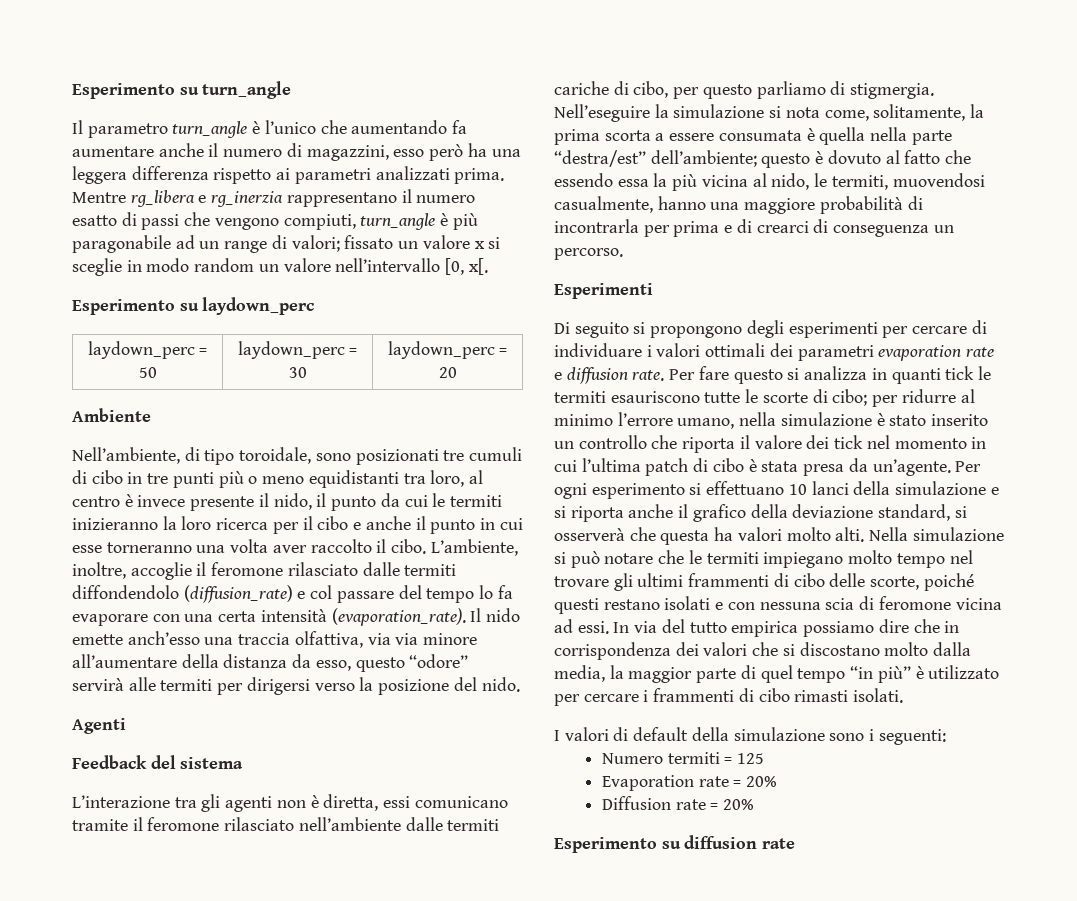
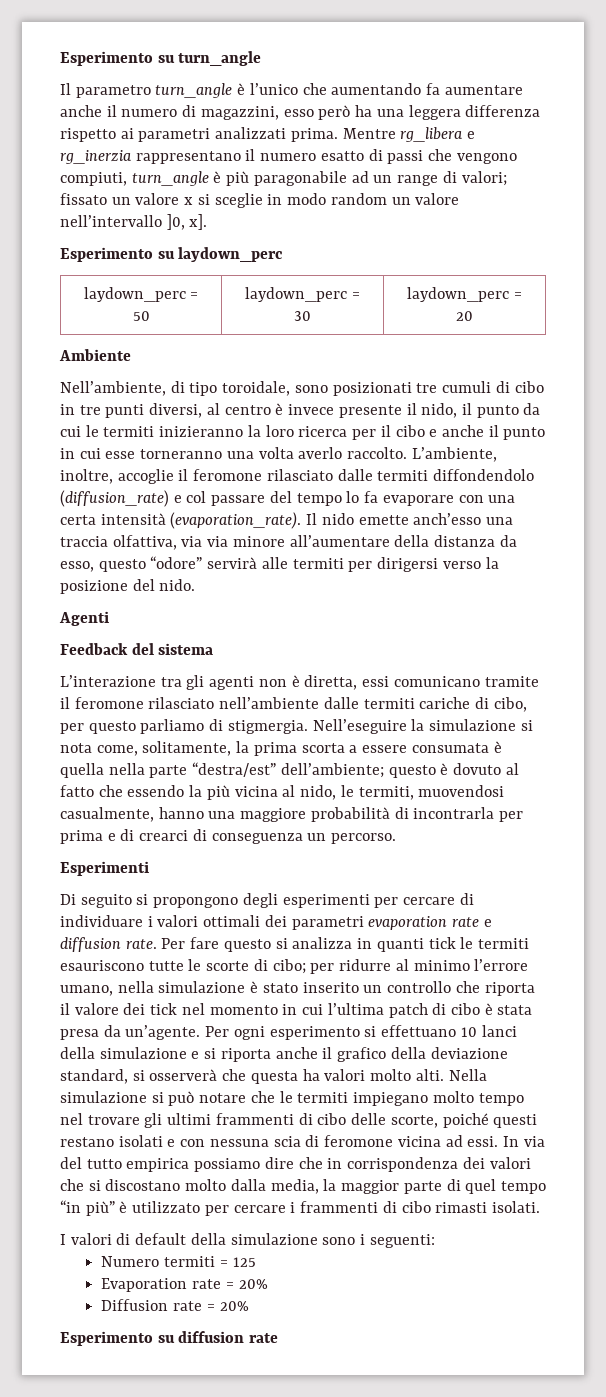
- Mentre rg_libera e rg_inerzia rappresentano il numero esatto di passi che vengono compiuti, turn_angle è più paragonabile ad un range di valori; fissato un valore x si sceglie in modo random un valore nell’intervallo [0, x[.
+ Mentre rg_libera e rg_inerzia rappresentano il numero esatto di passi che vengono compiuti, turn_angle è più paragonabile ad un range di valori; fissato un valore x si sceglie in modo random un valore nell’intervallo ]0, x].
- Nell’ambiente, di tipo toroidale, sono posizionati tre cumuli di cibo in tre punti più o meno equidistanti tra loro, al centro è invece presente il nido, il punto da cui le termiti inizieranno la loro ricerca per il cibo e anche il punto in cui esse torneranno una volta aver raccolto il cibo.
+ Nell’ambiente, di tipo toroidale, sono posizionati tre cumuli di cibo in tre punti diversi, al centro è invece presente il nido, il punto da cui le termiti inizieranno la loro ricerca per il cibo e anche il punto in cui esse torneranno una volta averlo raccolto.
- Nell’eseguire la simulazione si nota come, solitamente, la prima scorta a essere consumata è quella nella parte “destra/est” dell’ambiente; questo è dovuto al fatto che essendo essa la più vicina al nido, le termiti, muovendosi casualmente, hanno una maggiore probabilità di incontrarla per prima e di crearci di conseguenza un percorso.
+ Nell’eseguire la simulazione si nota come, solitamente, la prima scorta a essere consumata è quella nella parte “destra/est” dell’ambiente; questo è dovuto al fatto che essendo la più vicina al nido, le termiti, muovendosi casualmente, hanno una maggiore probabilità di incontrarla per prima e di crearci di conseguenza un percorso.

